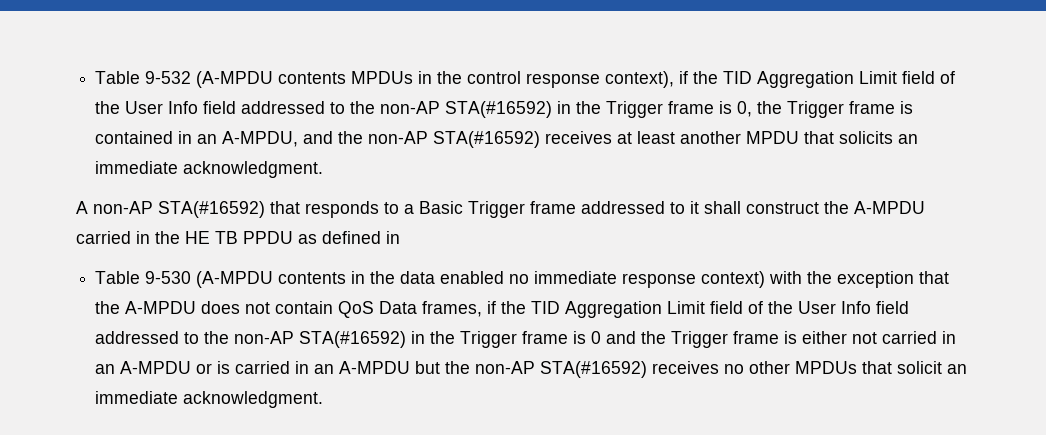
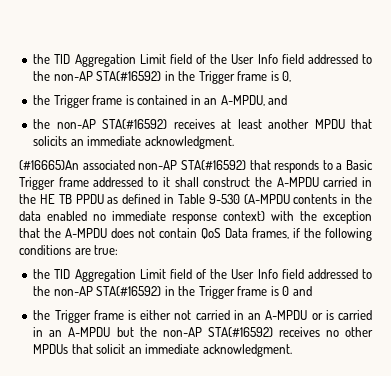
- Table 9-532 (A-MPDU contents MPDUs in the control response context), if the TID Aggregation Limit field of the User Info field addressed to the non-AP STA(#16592) in the Trigger frame is 0, the Trigger frame is contained in an A-MPDU, and the non-AP STA(#16592) receives at least another MPDU that solicits an immediate acknowledgment.
+ the TID Aggregation Limit field of the User Info field addressed to the non-AP STA(#16592) in the Trigger frame is 0,
+ the Trigger frame is contained in an A-MPDU, and
+ the non-AP STA(#16592) receives at least another MPDU that solicits an immediate acknowledgment.
- A non-AP STA(#16592) that responds to a Basic Trigger frame addressed to it shall construct the A-MPDU carried in the HE TB PPDU as defined in
- Table 9-530 (A-MPDU contents in the data enabled no immediate response context) with the exception that the A-MPDU does not contain QoS Data frames, if the TID Aggregation Limit field of the User Info field addressed to the non-AP STA(#16592) in the Trigger frame is 0 and the Trigger frame is either not carried in an A-MPDU or is carried in an A-MPDU but the non-AP STA(#16592) receives no other MPDUs that solicit an immediate acknowledgment.
+ (#16665)An associated non-AP STA(#16592) that responds to a Basic Trigger frame addressed to it shall construct the A-MPDU carried in the HE TB PPDU as defined in Table 9-530 (A-MPDU contents in the data enabled no immediate response context) with the exception that the A-MPDU does not contain QoS Data frames, if the following conditions are true:
+ the TID Aggregation Limit field of the User Info field addressed to the non-AP STA(#16592) in the Trigger frame is 0 and
+ the Trigger frame is either not carried in an A-MPDU or is carried in an A-MPDU but the non-AP STA(#16592) receives no other MPDUs that solicit an immediate acknowledgment.

